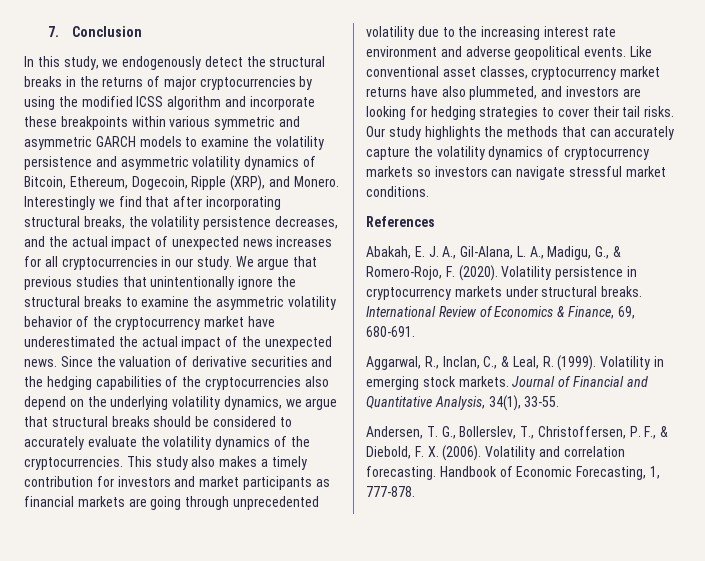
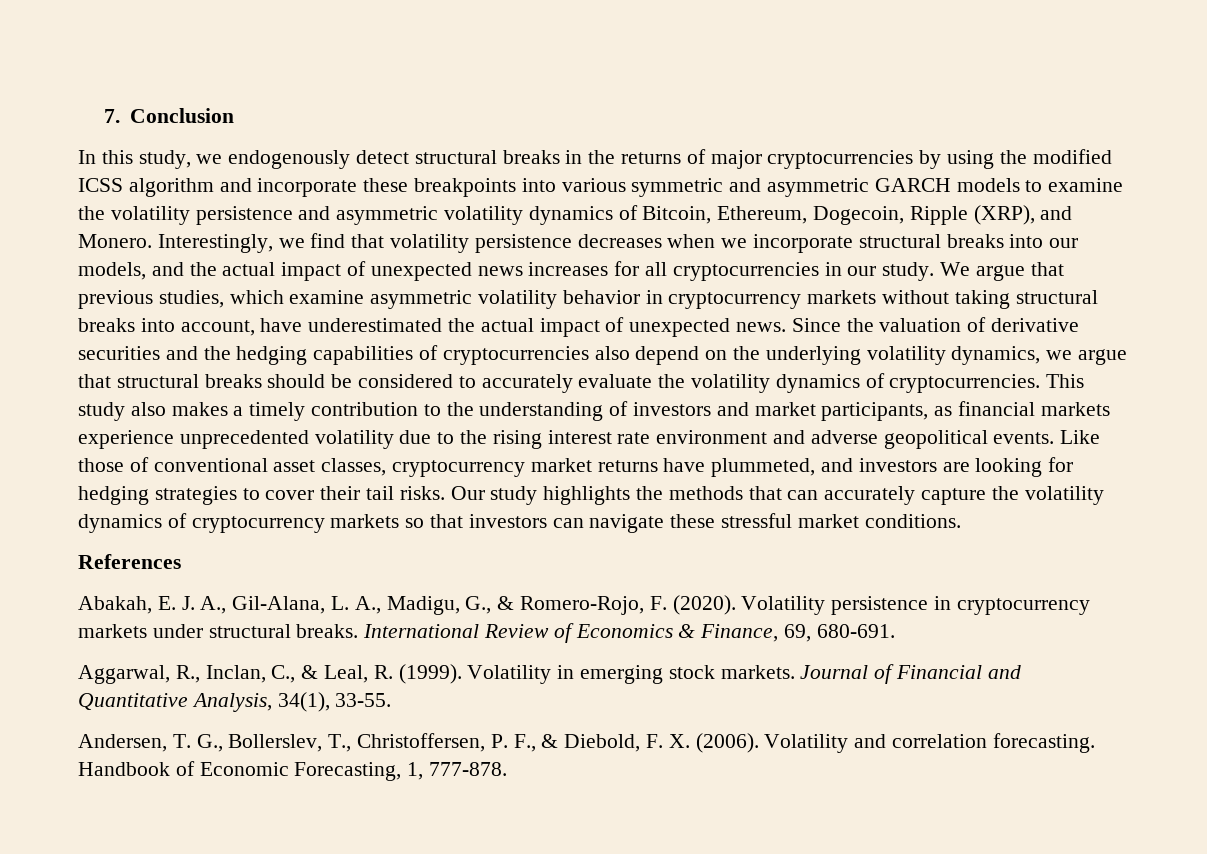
- In this study, we endogenously detect the structural breaks in the returns of major cryptocurrencies by using the modified ICSS algorithm and incorporate these breakpoints within various symmetric and asymmetric GARCH models to examine the volatility persistence and asymmetric volatility dynamics of Bitcoin, Ethereum, Dogecoin, Ripple (XRP), and Monero.
+ In this study, we endogenously detect structural breaks in the returns of major cryptocurrencies by using the modified ICSS algorithm and incorporate these breakpoints into various symmetric and asymmetric GARCH models to examine the volatility persistence and asymmetric volatility dynamics of Bitcoin, Ethereum, Dogecoin, Ripple (XRP), and Monero.
- Interestingly we find that after incorporating structural breaks, the volatility persistence decreases, and the actual impact of unexpected news increases for all cryptocurrencies in our study.
+ Interestingly, we find that volatility persistence decreases when we incorporate structural breaks into our models, and the actual impact of unexpected news increases for all cryptocurrencies in our study.
- We argue that previous studies that unintentionally ignore the structural breaks to examine the asymmetric volatility behavior of the cryptocurrency market have underestimated the actual impact of the unexpected news.
+ We argue that previous studies, which examine asymmetric volatility behavior in cryptocurrency markets without taking structural breaks into account, have underestimated the actual impact of unexpected news.
- Since the valuation of derivative securities and the hedging capabilities of the cryptocurrencies also depend on the underlying volatility dynamics, we argue that structural breaks should be considered to accurately evaluate the volatility dynamics of the cryptocurrencies.
+ Since the valuation of derivative securities and the hedging capabilities of cryptocurrencies also depend on the underlying volatility dynamics, we argue that structural breaks should be considered to accurately evaluate the volatility dynamics of cryptocurrencies.
- This study also makes a timely contribution for investors and market participants as financial markets are going through unprecedented volatility due to the increasing interest rate environment and adverse geopolitical events.
+ This study also makes a timely contribution to the understanding of investors and market participants, as financial markets experience unprecedented volatility due to the rising interest rate environment and adverse geopolitical events.
- Like conventional asset classes, cryptocurrency market returns have also plummeted, and investors are looking for hedging strategies to cover their tail risks.
+ Like those of conventional asset classes, cryptocurrency market returns have plummeted, and investors are looking for hedging strategies to cover their tail risks.
- Our study highlights the methods that can accurately capture the volatility dynamics of cryptocurrency markets so investors can navigate stressful market conditions.
+ Our study highlights the methods that can accurately capture the volatility dynamics of cryptocurrency markets so that investors can navigate these stressful market conditions.

